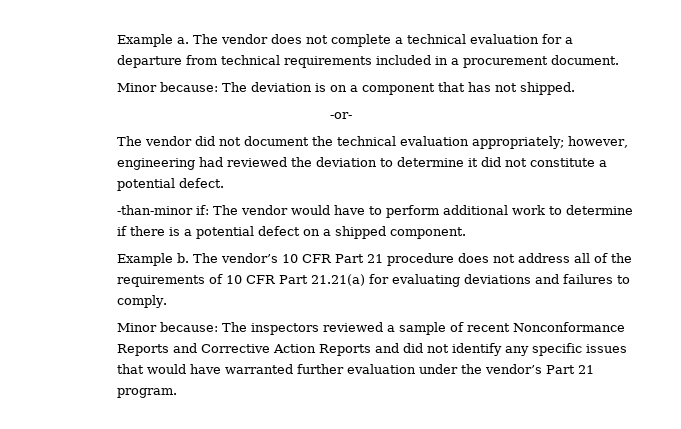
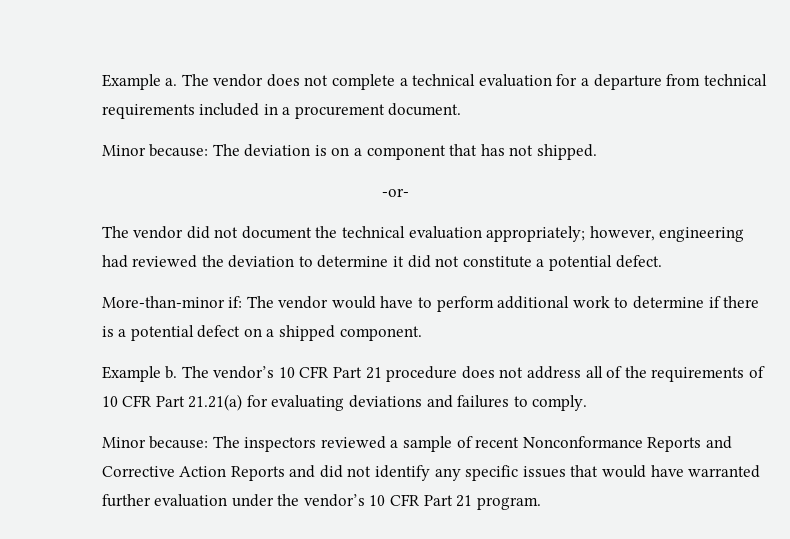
- -than-minor if: The vendor would have to perform additional work to determine if there is a potential defect on a shipped component.
+ More-than-minor if: The vendor would have to perform additional work to determine if there is a potential defect on a shipped component.
- Minor because: The inspectors reviewed a sample of recent Nonconformance Reports and Corrective Action Reports and did not identify any specific issues that would have warranted further evaluation under the vendor’s Part 21 program.
+ Minor because: The inspectors reviewed a sample of recent Nonconformance Reports and Corrective Action Reports and did not identify any specific issues that would have warranted further evaluation under the vendor’s 10 CFR Part 21 program.

